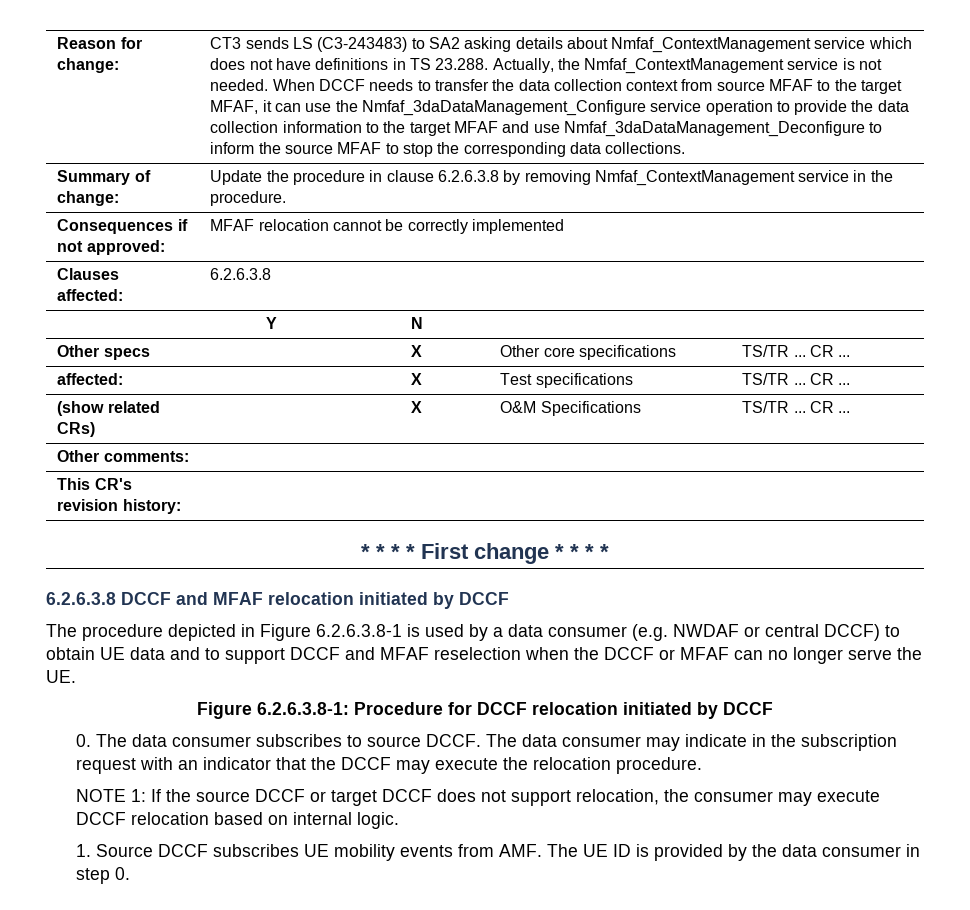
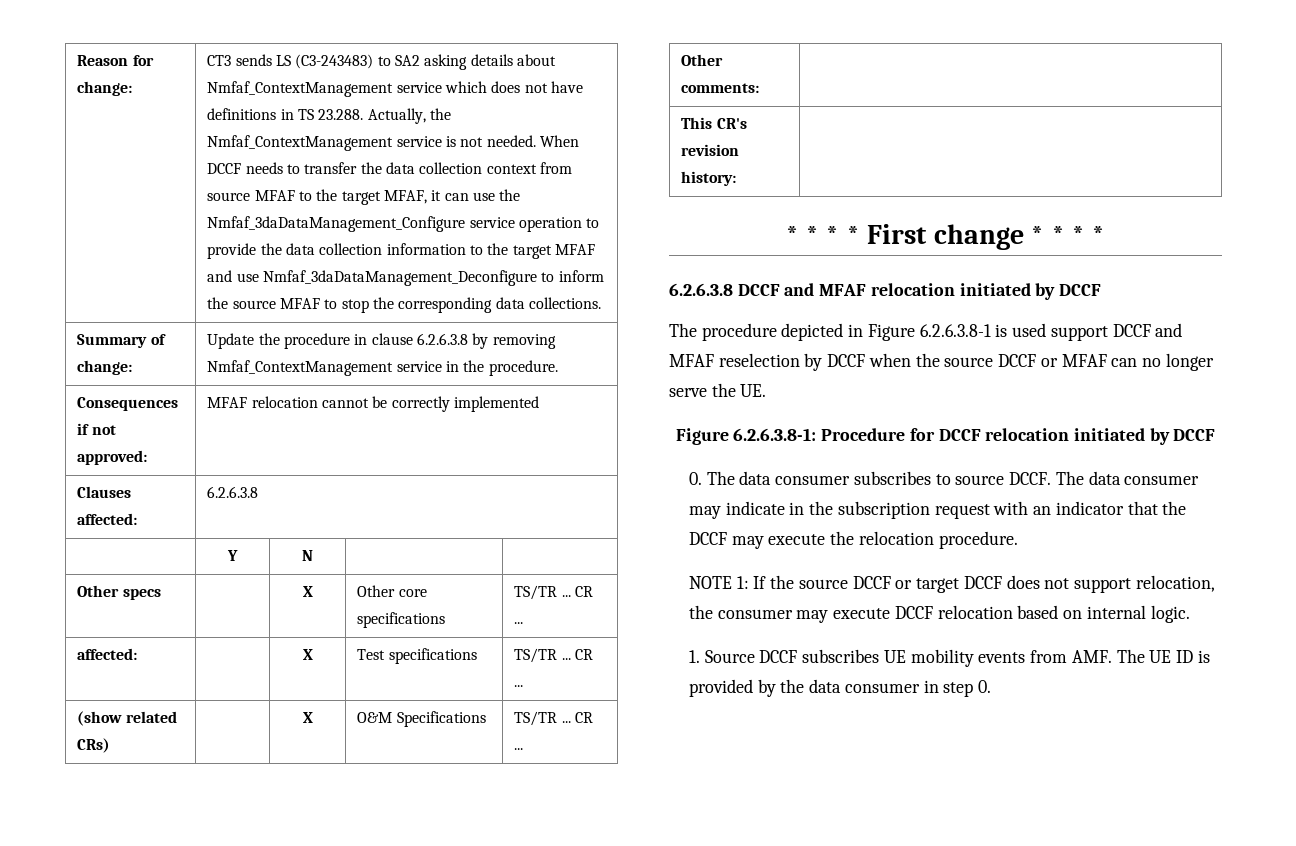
- The procedure depicted in Figure 6.2.6.3.8-1 is used by a data consumer (e.g. NWDAF or central DCCF) to obtain UE data and to support DCCF and MFAF reselection when the DCCF or MFAF can no longer serve the UE.
+ The procedure depicted in Figure 6.2.6.3.8-1 is used support DCCF and MFAF reselection by DCCF when the source DCCF or MFAF can no longer serve the UE.

